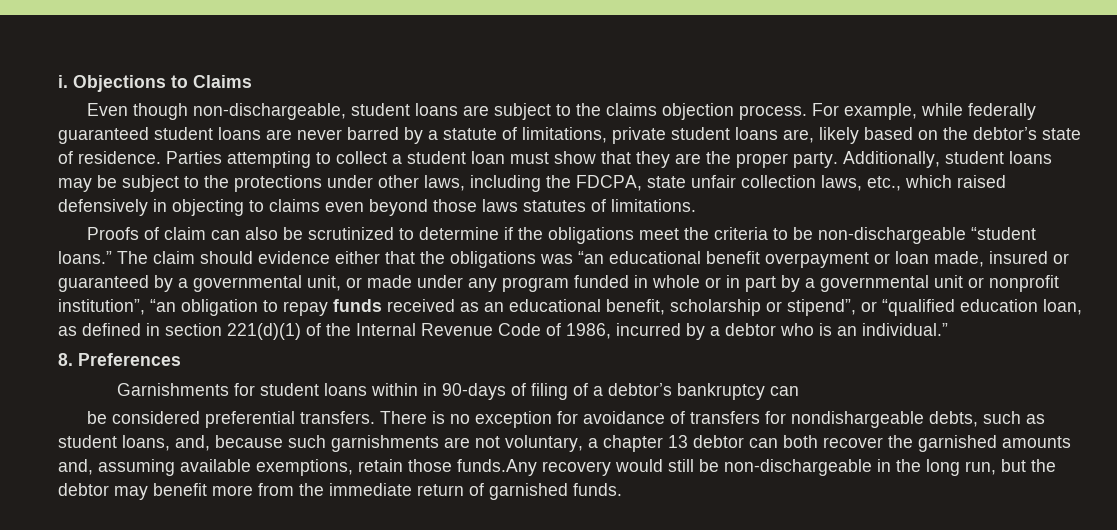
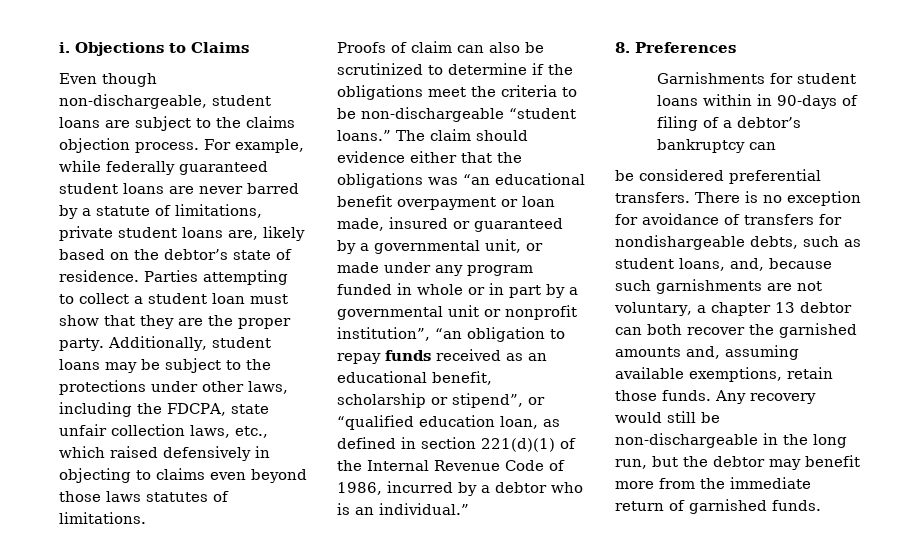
- There is no exception for avoidance of transfers for nondishargeable debts, such as student loans, and, because such garnishments are not voluntary, a chapter 13 debtor can both recover the garnished amounts and, assuming available exemptions, retain those funds.Any recovery would still be non-dischargeable in the long run, but the debtor may benefit more from the immediate return of garnished funds.
+ There is no exception for avoidance of transfers for nondishargeable debts, such as student loans, and, because such garnishments are not voluntary, a chapter 13 debtor can both recover the garnished amounts and, assuming available exemptions, retain those funds. Any recovery would still be non-dischargeable in the long run, but the debtor may benefit more from the immediate return of garnished funds.

